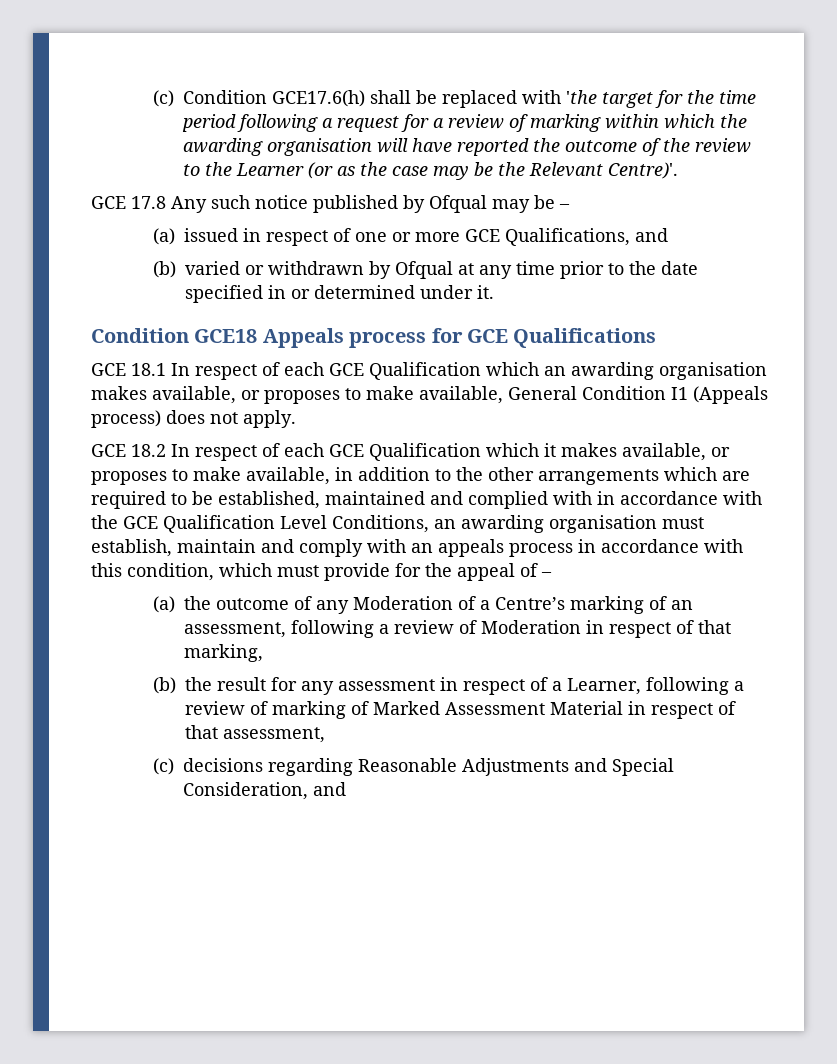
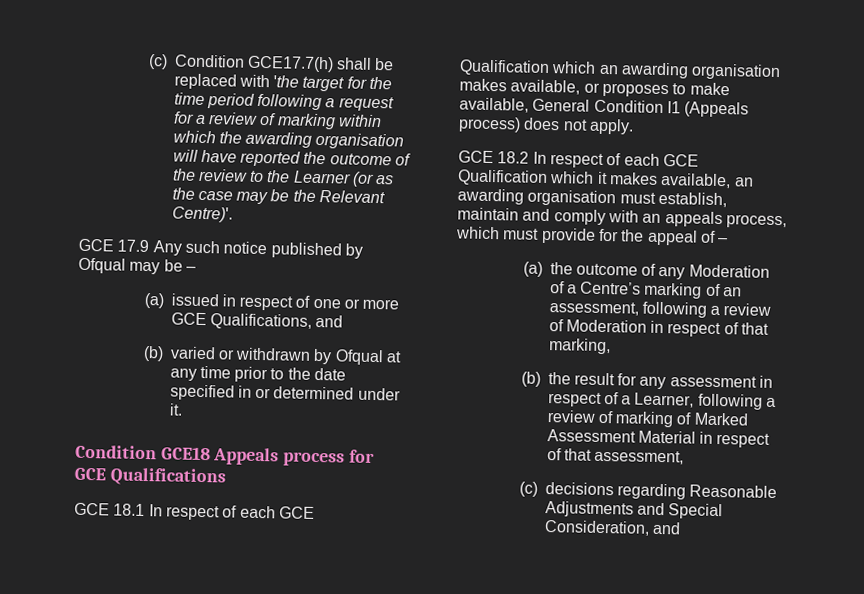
- (c) Condition GCE17.6(h) shall be replaced with 'the target for the time period following a request for a review of marking within which the awarding organisation will have reported the outcome of the review to the Learner (or as the case may be the Relevant Centre)'.
+ (c) Condition GCE17.7(h) shall be replaced with 'the target for the time period following a request for a review of marking within which the awarding organisation will have reported the outcome of the review to the Learner (or as the case may be the Relevant Centre)'.
- GCE 17.8 Any such notice published by Ofqual may be –
+ GCE 17.9 Any such notice published by Ofqual may be –
- GCE 18.2 In respect of each GCE Qualification which it makes available, or proposes to make available, in addition to the other arrangements which are required to be established, maintained and complied with in accordance with the GCE Qualification Level Conditions, an awarding organisation must establish, maintain and comply with an appeals process in accordance with this condition, which must provide for the appeal of –
+ GCE 18.2 In respect of each GCE Qualification which it makes available, an awarding organisation must establish, maintain and comply with an appeals process, which must provide for the appeal of –

